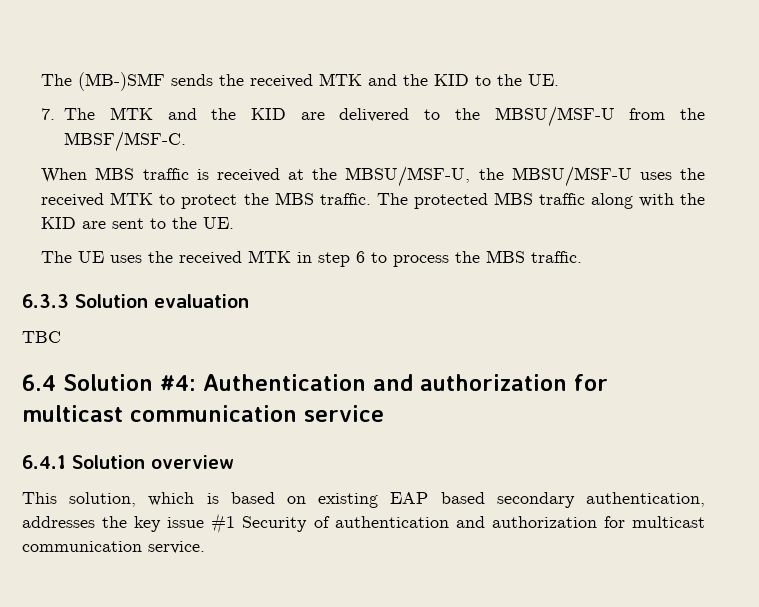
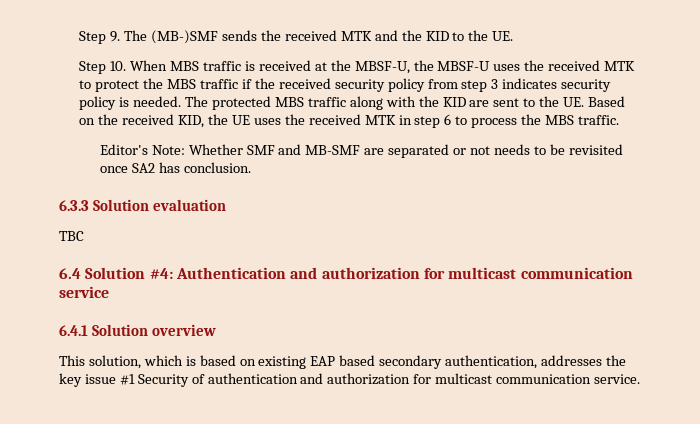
- The (MB-)SMF sends the received MTK and the KID to the UE.
+ Step 9. The (MB-)SMF sends the received MTK and the KID to the UE.
- 7. The MTK and the KID are delivered to the MBSU/MSF-U from the MBSF/MSF-C.
- When MBS traffic is received at the MBSU/MSF-U, the MBSU/MSF-U uses the received MTK to protect the MBS traffic.
+ Step 10. When MBS traffic is received at the MBSF-U, the MBSF-U uses the received MTK to protect the MBS traffic if the received security policy from step 3 indicates security policy is needed.
- The protected MBS traffic along with the KID are sent to the UE.
- The UE uses the received MTK in step 6 to process the MBS traffic.
+ The protected MBS traffic along with the KID are sent to the UE. Based on the received KID, the UE uses the received MTK in step 6 to process the MBS traffic.
+ Editor's Note: Whether SMF and MB-SMF are separated or not needs to be revisited once SA2 has conclusion.

